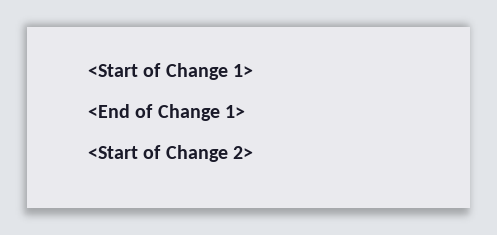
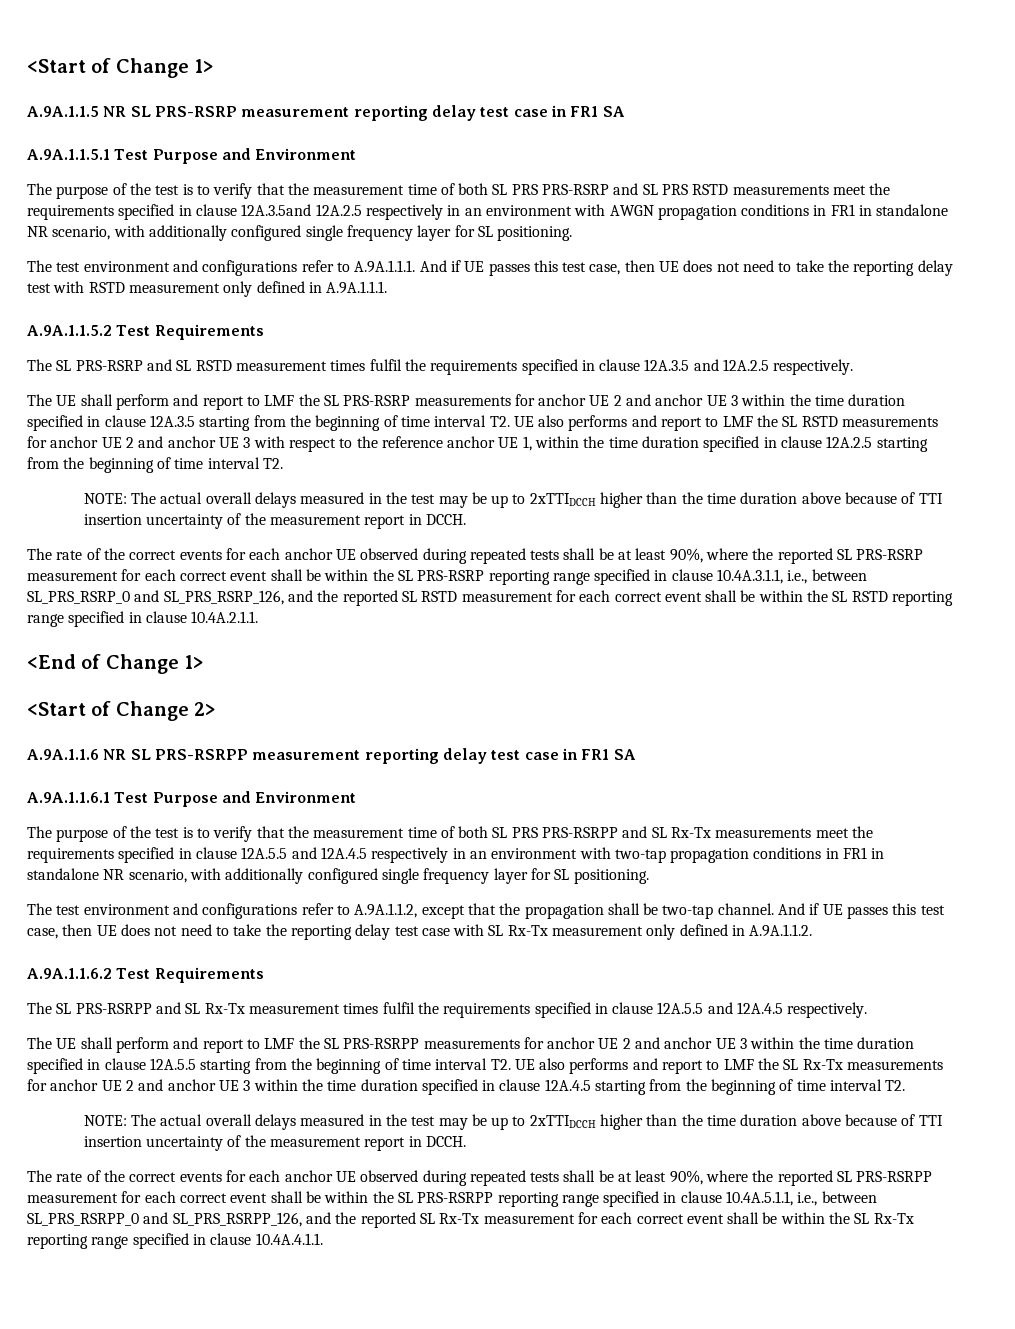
+ A.9A.1.1.5 NR SL PRS-RSRP measurement reporting delay test case in FR1 SA
+ A.9A.1.1.5.1 Test Purpose and Environment
+ The purpose of the test is to verify that the measurement time of both SL PRS PRS-RSRP and SL PRS RSTD measurements meet the requirements specified in clause 12A.3.5and 12A.2.5 respectively in an environment with AWGN propagation conditions in FR1 in standalone NR scenario, with additionally configured single frequency layer for SL positioning.
+ The test environment and configurations refer to A.9A.1.1.1. And if UE passes this test case, then UE does not need to take the reporting delay test with RSTD measurement only defined in A.9A.1.1.1.
+ A.9A.1.1.5.2 Test Requirements
+ The SL PRS-RSRP and SL RSTD measurement times fulfil the requirements specified in clause 12A.3.5 and 12A.2.5 respectively.
+ The UE shall perform and report to LMF the SL PRS-RSRP measurements for anchor UE 2 and anchor UE 3 within the time duration specified in clause 12A.3.5 starting from the beginning of time interval T2. UE also performs and report to LMF the SL RSTD measurements for anchor UE 2 and anchor UE 3 with respect to the reference anchor UE 1, within the time duration specified in clause 12A.2.5 starting from the beginning of time interval T2.
+ NOTE: The actual overall delays measured in the test may be up to 2xTTIDCCH higher than the time duration above because of TTI insertion uncertainty of the measurement report in DCCH.
+ The rate of the correct events for each anchor UE observed during repeated tests shall be at least 90%, where the reported SL PRS-RSRP measurement for each correct event shall be within the SL PRS-RSRP reporting range specified in clause 10.4A.3.1.1, i.e., between SL_PRS_RSRP_0 and SL_PRS_RSRP_126, and the reported SL RSTD measurement for each correct event shall be within the SL RSTD reporting range specified in clause 10.4A.2.1.1.
+ A.9A.1.1.6 NR SL PRS-RSRPP measurement reporting delay test case in FR1 SA
+ A.9A.1.1.6.1 Test Purpose and Environment
+ The purpose of the test is to verify that the measurement time of both SL PRS PRS-RSRPP and SL Rx-Tx measurements meet the requirements specified in clause 12A.5.5 and 12A.4.5 respectively in an environment with two-tap propagation conditions in FR1 in standalone NR scenario, with additionally configured single frequency layer for SL positioning.
+ The test environment and configurations refer to A.9A.1.1.2, except that the propagation shall be two-tap channel. And if UE passes this test case, then UE does not need to take the reporting delay test case with SL Rx-Tx measurement only defined in A.9A.1.1.2.
+ A.9A.1.1.6.2 Test Requirements
+ The SL PRS-RSRPP and SL Rx-Tx measurement times fulfil the requirements specified in clause 12A.5.5 and 12A.4.5 respectively.
+ The UE shall perform and report to LMF the SL PRS-RSRPP measurements for anchor UE 2 and anchor UE 3 within the time duration specified in clause 12A.5.5 starting from the beginning of time interval T2. UE also performs and report to LMF the SL Rx-Tx measurements for anchor UE 2 and anchor UE 3 within the time duration specified in clause 12A.4.5 starting from the beginning of time interval T2.
+ NOTE: The actual overall delays measured in the test may be up to 2xTTIDCCH higher than the time duration above because of TTI insertion uncertainty of the measurement report in DCCH.
+ The rate of the correct events for each anchor UE observed during repeated tests shall be at least 90%, where the reported SL PRS-RSRPP measurement for each correct event shall be within the SL PRS-RSRPP reporting range specified in clause 10.4A.5.1.1, i.e., between SL_PRS_RSRPP_0 and SL_PRS_RSRPP_126, and the reported SL Rx-Tx measurement for each correct event shall be within the SL Rx-Tx reporting range specified in clause 10.4A.4.1.1.

